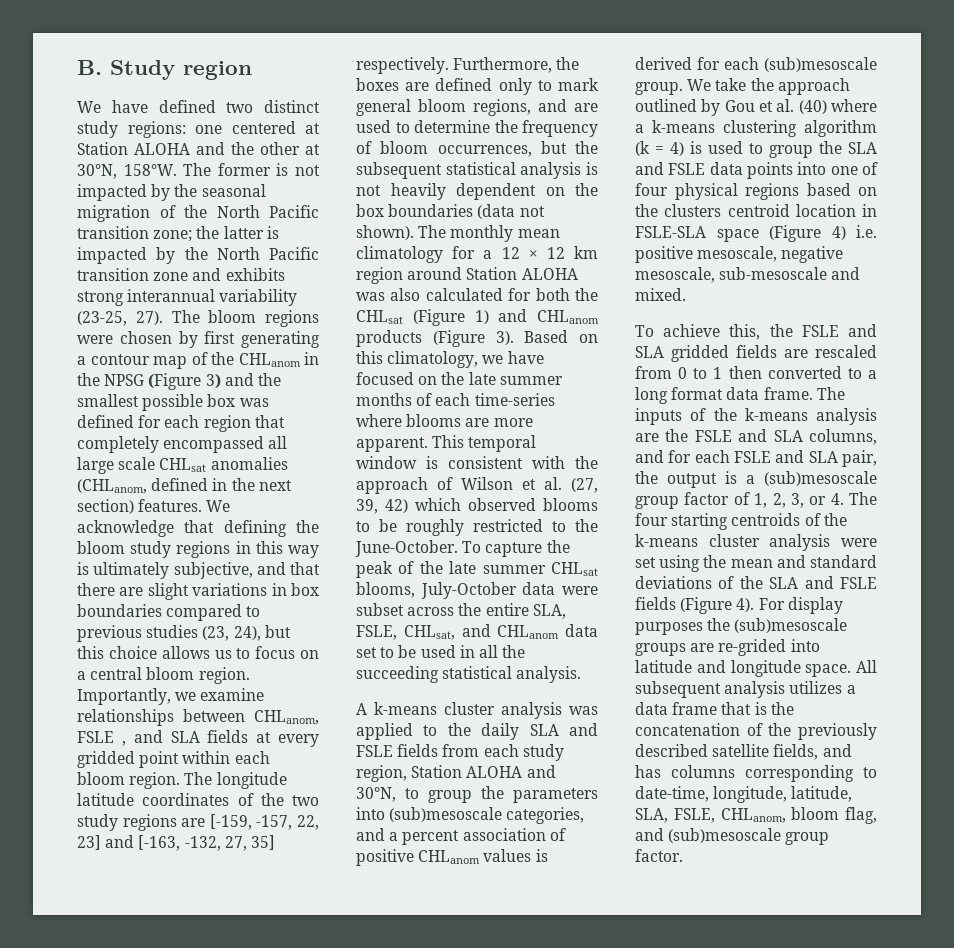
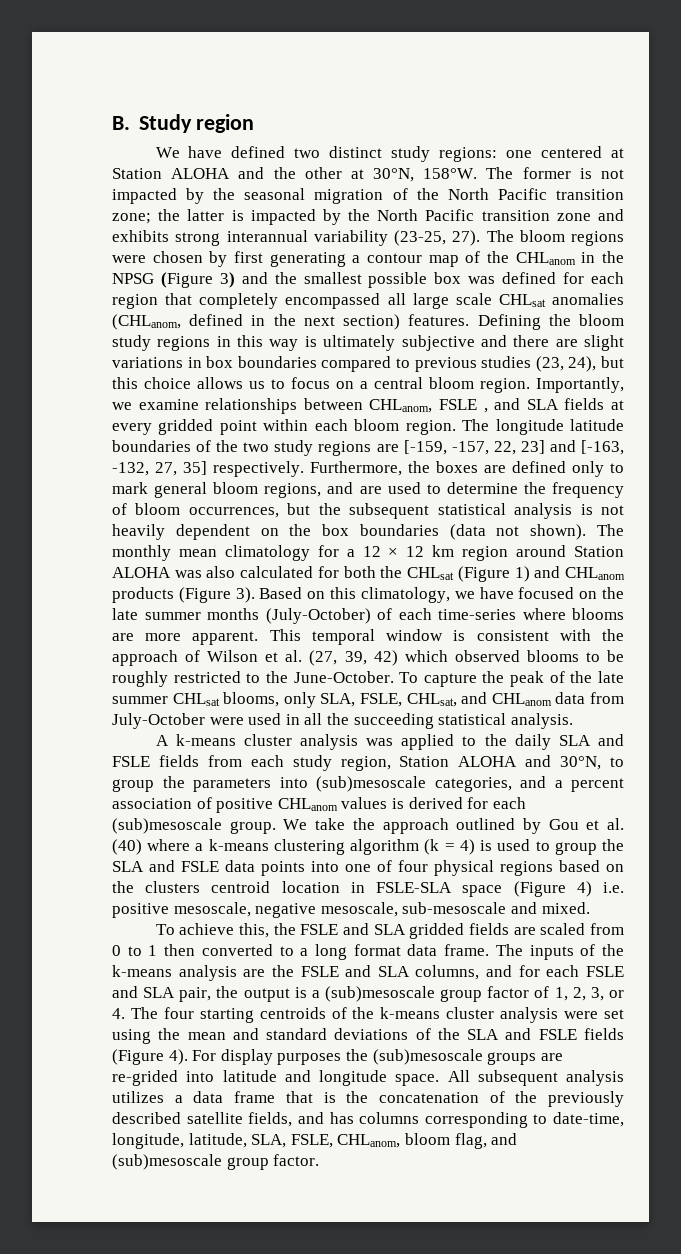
- We acknowledge that defining the bloom study regions in this way is ultimately subjective, and that there are slight variations in box boundaries compared to previous studies (23, 24), but this choice allows us to focus on a central bloom region.
+ Defining the bloom study regions in this way is ultimately subjective and there are slight variations in box boundaries compared to previous studies (23, 24), but this choice allows us to focus on a central bloom region.
- The longitude latitude coordinates of the two study regions are [-159, -157, 22, 23] and [-163, -132, 27, 35] respectively.
+ The longitude latitude boundaries of the two study regions are [-159, -157, 22, 23] and [-163, -132, 27, 35] respectively.
- Based on this climatology, we have focused on the late summer months of each time-series where blooms are more apparent.
+ Based on this climatology, we have focused on the late summer months (July-October) of each time-series where blooms are more apparent.
- To capture the peak of the late summer CHLsat blooms, July-October data were subset across the entire SLA, FSLE, CHLsat, and CHLanom data set to be used in all the succeeding statistical analysis.
+ To capture the peak of the late summer CHLsat blooms, only SLA, FSLE, CHLsat, and CHLanom data from July-October were used in all the succeeding statistical analysis.
- To achieve this, the FSLE and SLA gridded fields are rescaled from 0 to 1 then converted to a long format data frame.
+ To achieve this, the FSLE and SLA gridded fields are scaled from 0 to 1 then converted to a long format data frame.

